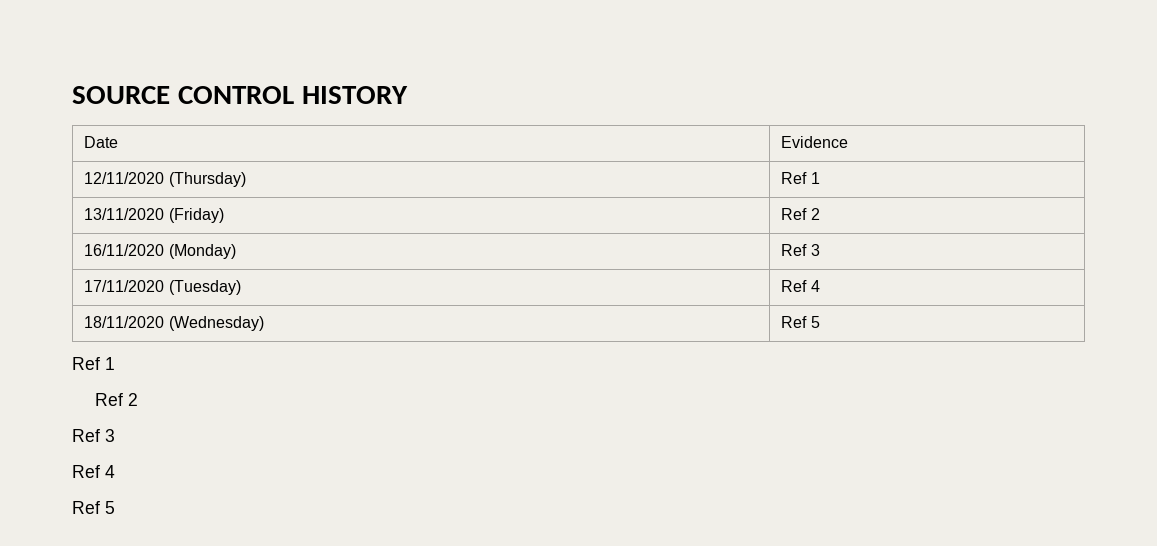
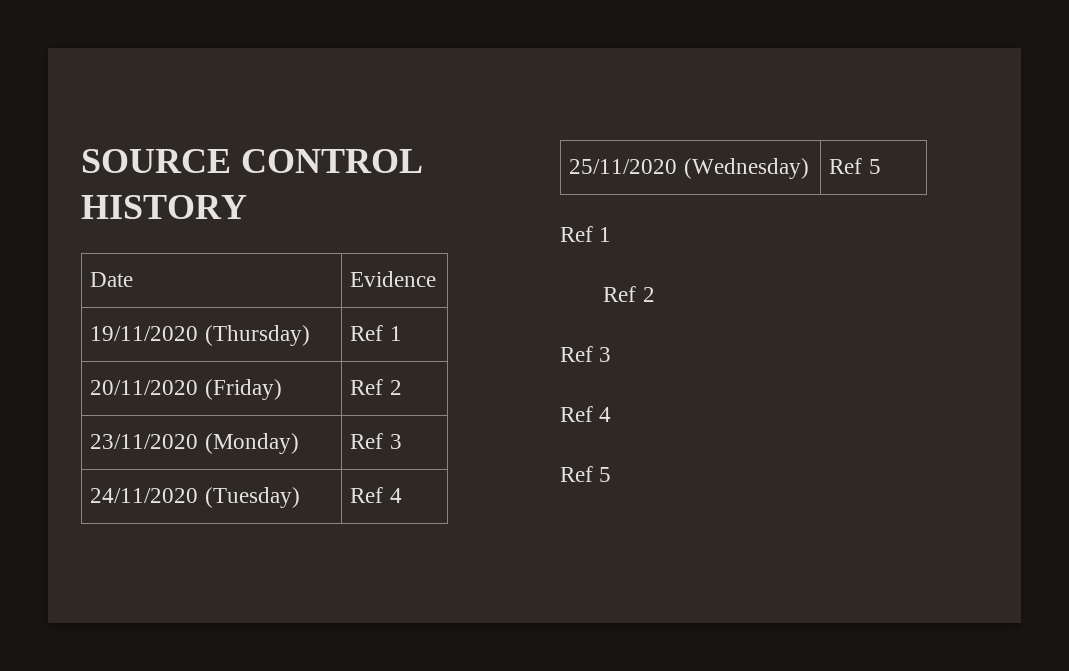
- 12/11/2020 (Thursday) | Ref 1
+ 19/11/2020 (Thursday) | Ref 1
- 13/11/2020 (Friday) | Ref 2
+ 20/11/2020 (Friday) | Ref 2
- 16/11/2020 (Monday) | Ref 3
+ 23/11/2020 (Monday) | Ref 3
- 17/11/2020 (Tuesday) | Ref 4
+ 24/11/2020 (Tuesday) | Ref 4
- 18/11/2020 (Wednesday) | Ref 5
+ 25/11/2020 (Wednesday) | Ref 5

